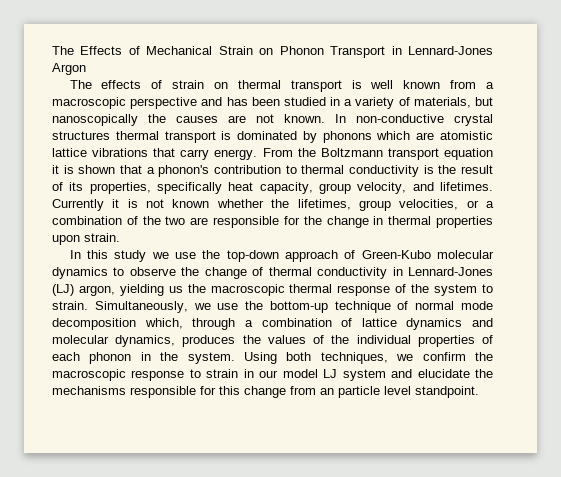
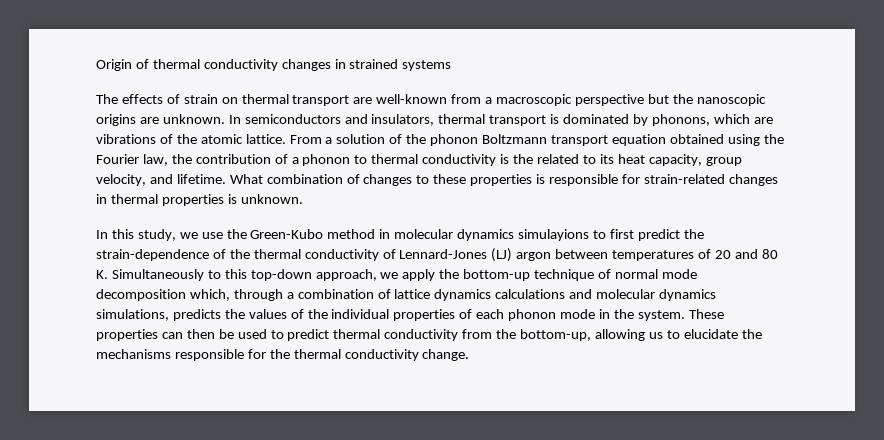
- The Effects of Mechanical Strain on Phonon Transport in Lennard-Jones Argon
+ Origin of thermal conductivity changes in strained systems
- The effects of strain on thermal transport is well known from a macroscopic perspective and has been studied in a variety of materials, but nanoscopically the causes are not known. In non-conductive crystal structures thermal transport is dominated by phonons which are atomistic lattice vibrations that carry energy. From the Boltzmann transport equation it is shown that a phonon's contribution to thermal conductivity is the result of its properties, specifically heat capacity, group velocity, and lifetimes. Currently it is not known whether the lifetimes, group velocities, or a combination of the two are responsible for the change in thermal properties upon strain.
+ The effects of strain on thermal transport are well-known from a macroscopic perspective but the nanoscopic origins are unknown. In semiconductors and insulators, thermal transport is dominated by phonons, which are vibrations of the atomic lattice. From a solution of the phonon Boltzmann transport equation obtained using the Fourier law, the contribution of a phonon to thermal conductivity is the related to its heat capacity, group velocity, and lifetime. What combination of changes to these properties is responsible for strain-related changes in thermal properties is unknown.
- In this study we use the top-down approach of Green-Kubo molecular dynamics to observe the change of thermal conductivity in Lennard-Jones (LJ) argon, yielding us the macroscopic thermal response of the system to strain. Simultaneously, we use the bottom-up technique of normal mode decomposition which, through a combination of lattice dynamics and molecular dynamics, produces the values of the individual properties of each phonon in the system.
+ In this study, we use the Green-Kubo method in molecular dynamics simulayions to first predict the strain-dependence of the thermal conductivity of Lennard-Jones (LJ) argon between temperatures of 20 and 80 K. Simultaneously to this top-down approach, we apply the bottom-up technique of normal mode decomposition which, through a combination of lattice dynamics calculations and molecular dynamics simulations, predicts the values of the individual properties of each phonon mode in the system.
- Using both techniques, we confirm the macroscopic response to strain in our model LJ system and elucidate the mechanisms responsible for this change from an particle level standpoint.
+ These properties can then be used to predict thermal conductivity from the bottom-up, allowing us to elucidate the mechanisms responsible for the thermal conductivity change.

